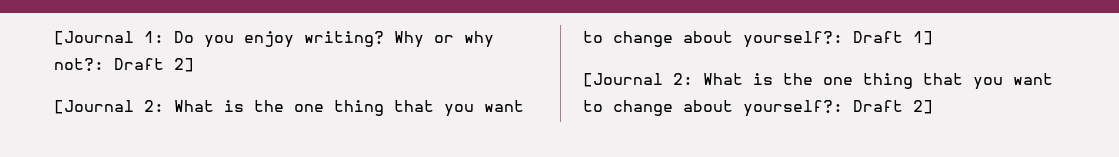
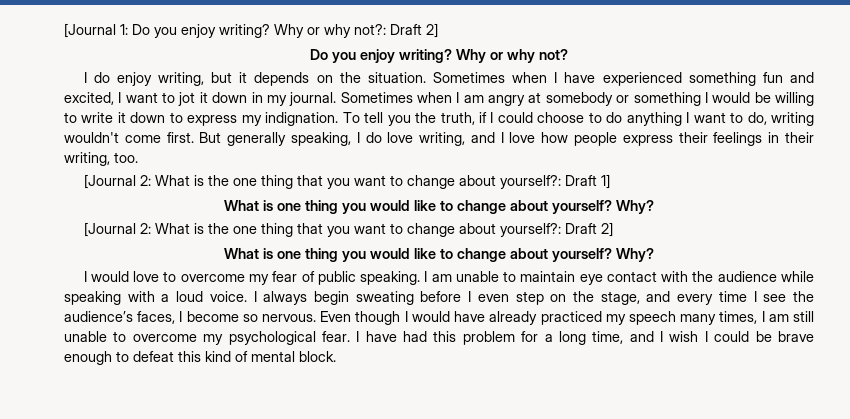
+ Do you enjoy writing? Why or why not?
+ I do enjoy writing, but it depends on the situation. Sometimes when I have experienced something fun and excited, I want to jot it down in my journal. Sometimes when I am angry at somebody or something I would be willing to write it down to express my indignation. To tell you the truth, if I could choose to do anything I want to do, writing wouldn't come first. But generally speaking, I do love writing, and I love how people express their feelings in their writing, too.
  [Journal 2: What is the one thing that you want to change about yourself?: Draft 1]
+ What is one thing you would like to change about yourself? Why?
  [Journal 2: What is the one thing that you want to change about yourself?: Draft 2]
+ What is one thing you would like to change about yourself? Why?
+ I would love to overcome my fear of public speaking. I am unable to maintain eye contact with the audience while speaking with a loud voice. I always begin sweating before I even step on the stage, and every time I see the audience’s faces, I become so nervous. Even though I would have already practiced my speech many times, I am still unable to overcome my psychological fear. I have had this problem for a long time, and I wish I could be brave enough to defeat this kind of mental block.

